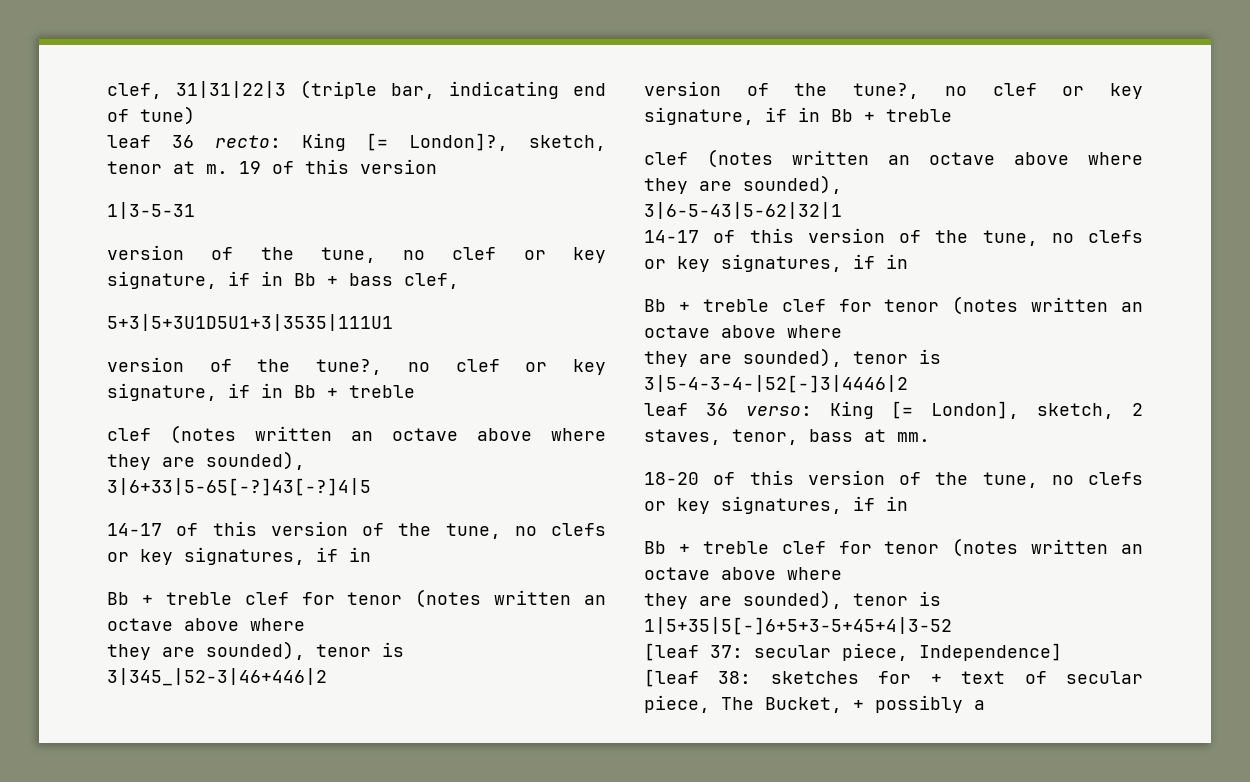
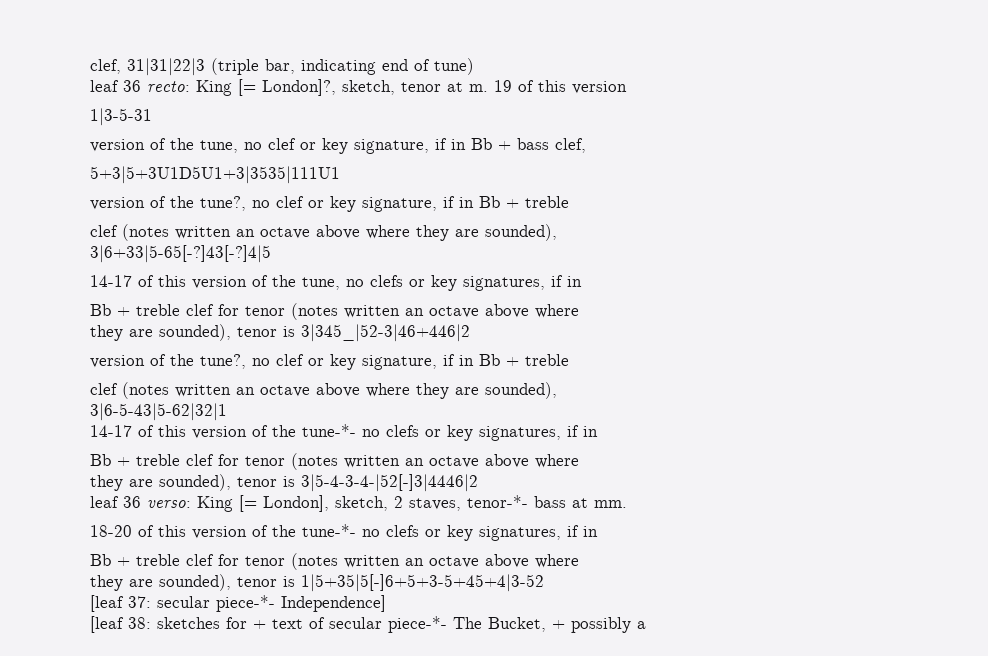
  3|6-5-43|5-62|32|1
- 14-17 of this version of the tune, no clefs or key signatures, if in
+ 14-17 of this version of the tune-*- no clefs or key signatures, if in
- leaf 36 verso: King [= London], sketch, 2 staves, tenor, bass at mm.
+ leaf 36 verso: King [= London], sketch, 2 staves, tenor-*- bass at mm.
- 18-20 of this version of the tune, no clefs or key signatures, if in
+ 18-20 of this version of the tune-*- no clefs or key signatures, if in
- [leaf 37: secular piece, Independence]
+ [leaf 37: secular piece-*- Independence]
- [leaf 38: sketches for + text of secular piece, The Bucket, + possibly a
+ [leaf 38: sketches for + text of secular piece-*- The Bucket, + possibly a

